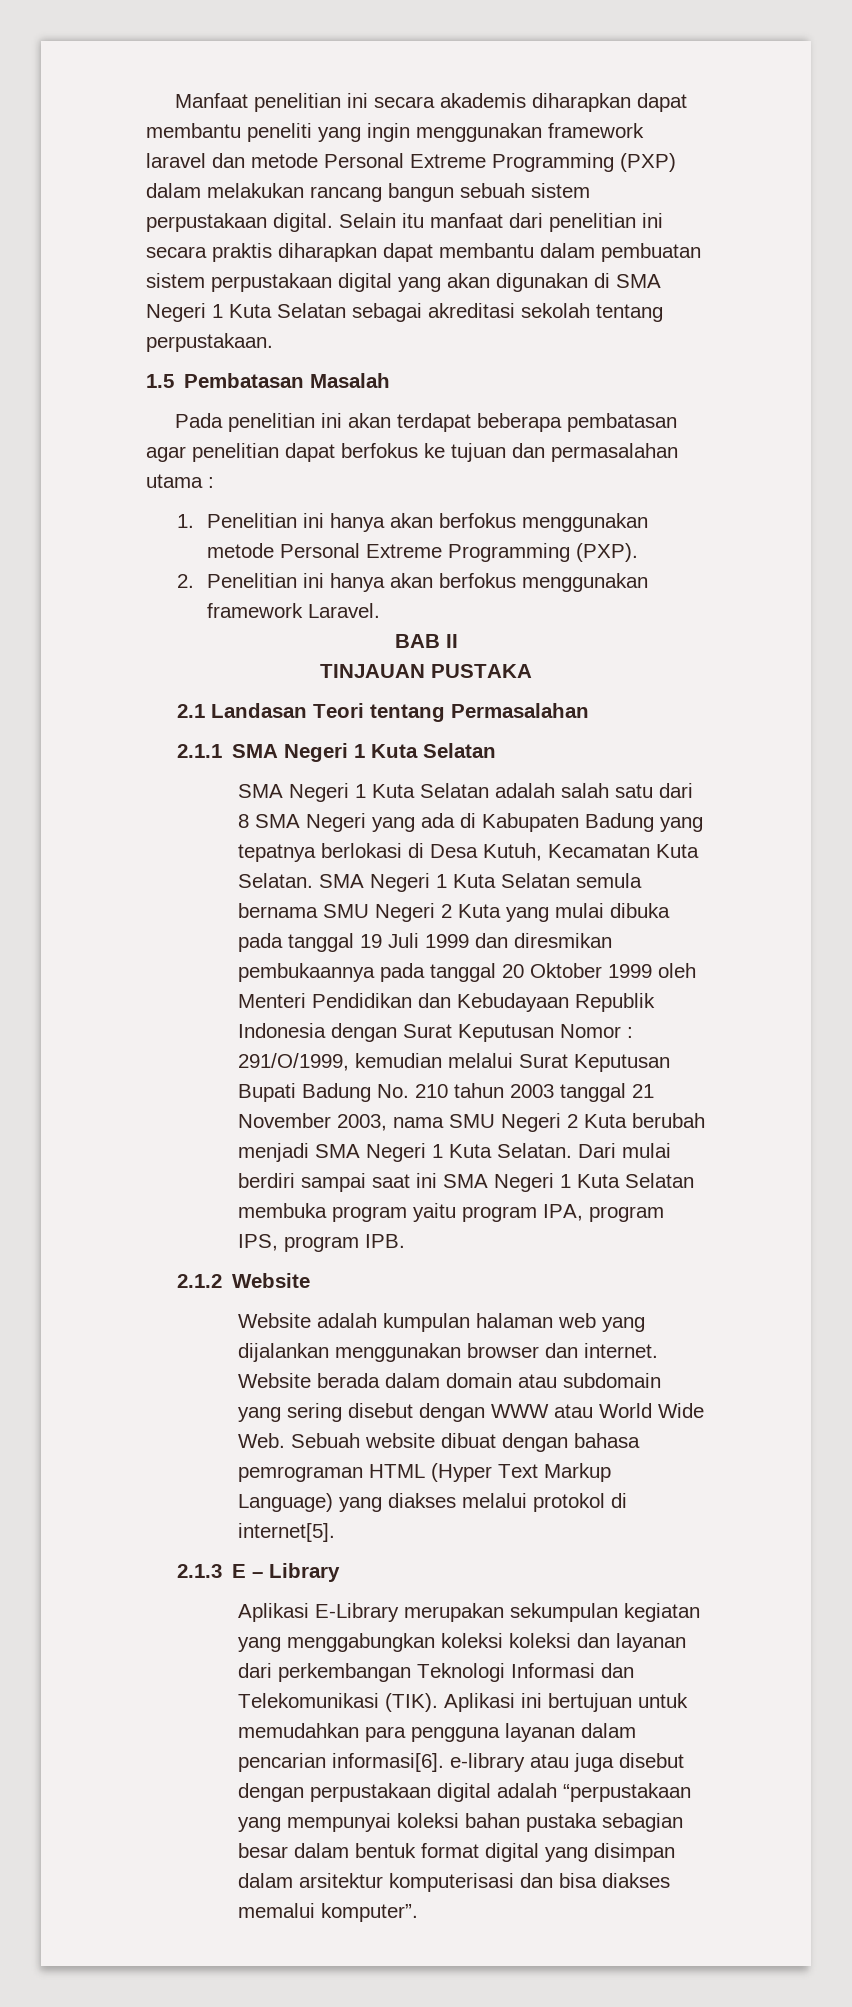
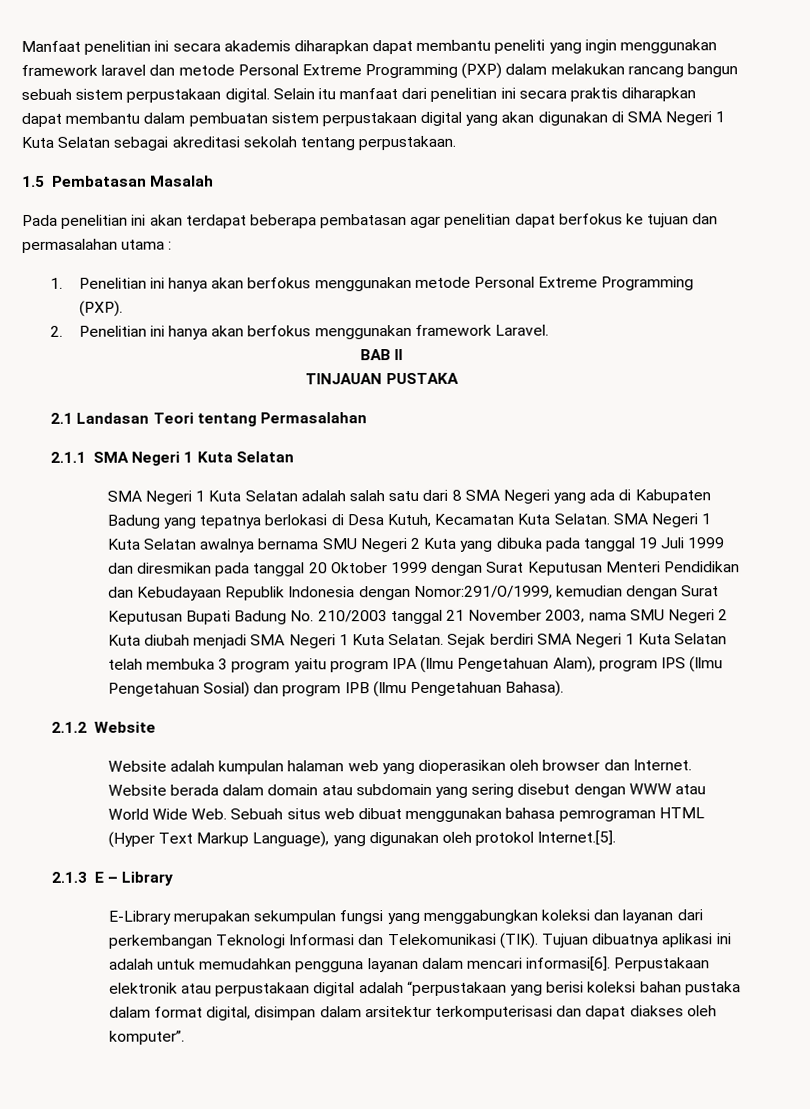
- SMA Negeri 1 Kuta Selatan semula bernama SMU Negeri 2 Kuta yang mulai dibuka pada tanggal 19 Juli 1999 dan diresmikan pembukaannya pada tanggal 20 Oktober 1999 oleh Menteri Pendidikan dan Kebudayaan Republik Indonesia dengan Surat Keputusan Nomor : 291/O/1999, kemudian melalui Surat Keputusan Bupati Badung No. 210 tahun 2003 tanggal 21 November 2003, nama SMU Negeri 2 Kuta berubah menjadi SMA Negeri 1 Kuta Selatan.
+ SMA Negeri 1 Kuta Selatan awalnya bernama SMU Negeri 2 Kuta yang dibuka pada tanggal 19 Juli 1999 dan diresmikan pada tanggal 20 Oktober 1999 dengan Surat Keputusan Menteri Pendidikan dan Kebudayaan Republik Indonesia dengan Nomor:291/O/1999, kemudian dengan Surat Keputusan Bupati Badung No. 210/2003 tanggal 21 November 2003, nama SMU Negeri 2 Kuta diubah menjadi SMA Negeri 1 Kuta Selatan.
- Dari mulai berdiri sampai saat ini SMA Negeri 1 Kuta Selatan membuka program yaitu program IPA, program IPS, program IPB.
+ Sejak berdiri SMA Negeri 1 Kuta Selatan telah membuka 3 program yaitu program IPA (Ilmu Pengetahuan Alam), program IPS (Ilmu Pengetahuan Sosial) dan program IPB (Ilmu Pengetahuan Bahasa).
- Website adalah kumpulan halaman web yang dijalankan menggunakan browser dan internet.
+ Website adalah kumpulan halaman web yang dioperasikan oleh browser dan Internet.
- Website berada dalam domain atau subdomain yang sering disebut dengan WWW atau World Wide Web. Sebuah website dibuat dengan bahasa pemrograman HTML (Hyper Text Markup Language) yang diakses melalui protokol di internet[5].
+ Website berada dalam domain atau subdomain yang sering disebut dengan WWW atau World Wide Web. Sebuah situs web dibuat menggunakan bahasa pemrograman HTML (Hyper Text Markup Language), yang digunakan oleh protokol Internet.[5].
- Aplikasi E-Library merupakan sekumpulan kegiatan yang menggabungkan koleksi koleksi dan layanan dari perkembangan Teknologi Informasi dan Telekomunikasi (TIK).
+ E-Library merupakan sekumpulan fungsi yang menggabungkan koleksi dan layanan dari perkembangan Teknologi Informasi dan Telekomunikasi (TIK).
- Aplikasi ini bertujuan untuk memudahkan para pengguna layanan dalam pencarian informasi[6]. e-library atau juga disebut dengan perpustakaan digital adalah “perpustakaan yang mempunyai koleksi bahan pustaka sebagian besar dalam bentuk format digital yang disimpan dalam arsitektur komputerisasi dan bisa diakses memalui komputer”.
+ Tujuan dibuatnya aplikasi ini adalah untuk memudahkan pengguna layanan dalam mencari informasi[6]. Perpustakaan elektronik atau perpustakaan digital adalah “perpustakaan yang berisi koleksi bahan pustaka dalam format digital, disimpan dalam arsitektur terkomputerisasi dan dapat diakses oleh komputer”.

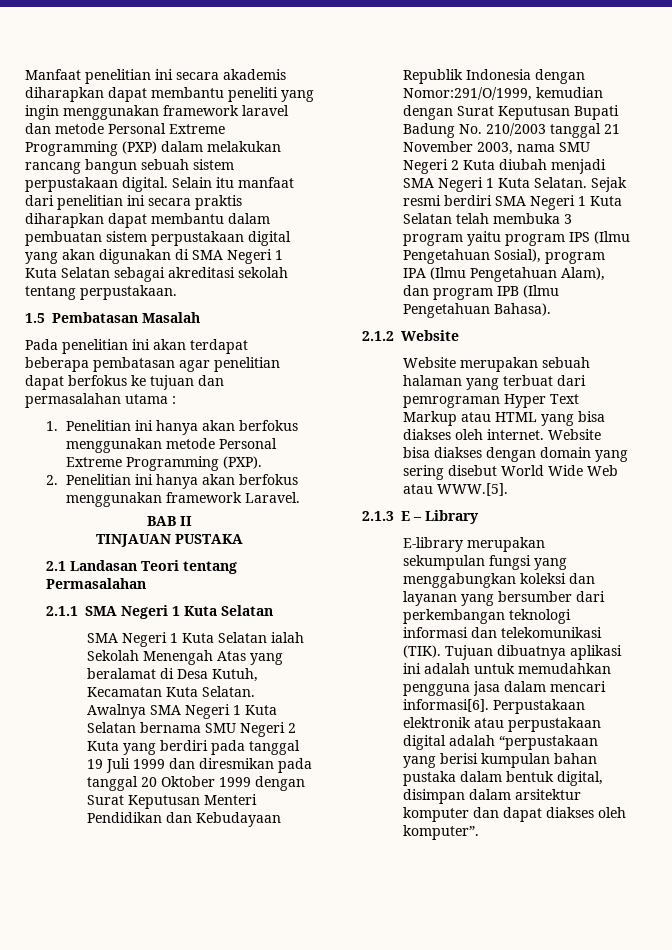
- SMA Negeri 1 Kuta Selatan adalah salah satu dari 8 SMA Negeri yang ada di Kabupaten Badung yang tepatnya berlokasi di Desa Kutuh, Kecamatan Kuta Selatan.
+ SMA Negeri 1 Kuta Selatan ialah Sekolah Menengah Atas yang beralamat di Desa Kutuh, Kecamatan Kuta Selatan.
- SMA Negeri 1 Kuta Selatan awalnya bernama SMU Negeri 2 Kuta yang dibuka pada tanggal 19 Juli 1999 dan diresmikan pada tanggal 20 Oktober 1999 dengan Surat Keputusan Menteri Pendidikan dan Kebudayaan Republik Indonesia dengan Nomor:291/O/1999, kemudian dengan Surat Keputusan Bupati Badung No. 210/2003 tanggal 21 November 2003, nama SMU Negeri 2 Kuta diubah menjadi SMA Negeri 1 Kuta Selatan.
+ Awalnya SMA Negeri 1 Kuta Selatan bernama SMU Negeri 2 Kuta yang berdiri pada tanggal 19 Juli 1999 dan diresmikan pada tanggal 20 Oktober 1999 dengan Surat Keputusan Menteri Pendidikan dan Kebudayaan Republik Indonesia dengan Nomor:291/O/1999, kemudian dengan Surat Keputusan Bupati Badung No. 210/2003 tanggal 21 November 2003, nama SMU Negeri 2 Kuta diubah menjadi SMA Negeri 1 Kuta Selatan.
- Sejak berdiri SMA Negeri 1 Kuta Selatan telah membuka 3 program yaitu program IPA (Ilmu Pengetahuan Alam), program IPS (Ilmu Pengetahuan Sosial) dan program IPB (Ilmu Pengetahuan Bahasa).
+ Sejak resmi berdiri SMA Negeri 1 Kuta Selatan telah membuka 3 program yaitu program IPS (Ilmu Pengetahuan Sosial), program IPA (Ilmu Pengetahuan Alam), dan program IPB (Ilmu Pengetahuan Bahasa).
- Website adalah kumpulan halaman web yang dioperasikan oleh browser dan Internet. Website berada dalam domain atau subdomain yang sering disebut dengan WWW atau World Wide Web. Sebuah situs web dibuat menggunakan bahasa pemrograman HTML (Hyper Text Markup Language), yang digunakan oleh protokol Internet.[5].
+ Website merupakan sebuah halaman yang terbuat dari pemrograman Hyper Text Markup atau HTML yang bisa diakses oleh internet. Website bisa diakses dengan domain yang sering disebut World Wide Web atau WWW.[5].
- E-Library merupakan sekumpulan fungsi yang menggabungkan koleksi dan layanan dari perkembangan Teknologi Informasi dan Telekomunikasi (TIK).
+ E-library merupakan sekumpulan fungsi yang menggabungkan koleksi dan layanan yang bersumber dari perkembangan teknologi informasi dan telekomunikasi (TIK).
- Tujuan dibuatnya aplikasi ini adalah untuk memudahkan pengguna layanan dalam mencari informasi[6].
+ Tujuan dibuatnya aplikasi ini adalah untuk memudahkan pengguna jasa dalam mencari informasi[6].
- Perpustakaan elektronik atau perpustakaan digital adalah “perpustakaan yang berisi koleksi bahan pustaka dalam format digital, disimpan dalam arsitektur terkomputerisasi dan dapat diakses oleh komputer”.
+ Perpustakaan elektronik atau perpustakaan digital adalah “perpustakaan yang berisi kumpulan bahan pustaka dalam bentuk digital, disimpan dalam arsitektur komputer dan dapat diakses oleh komputer”.

